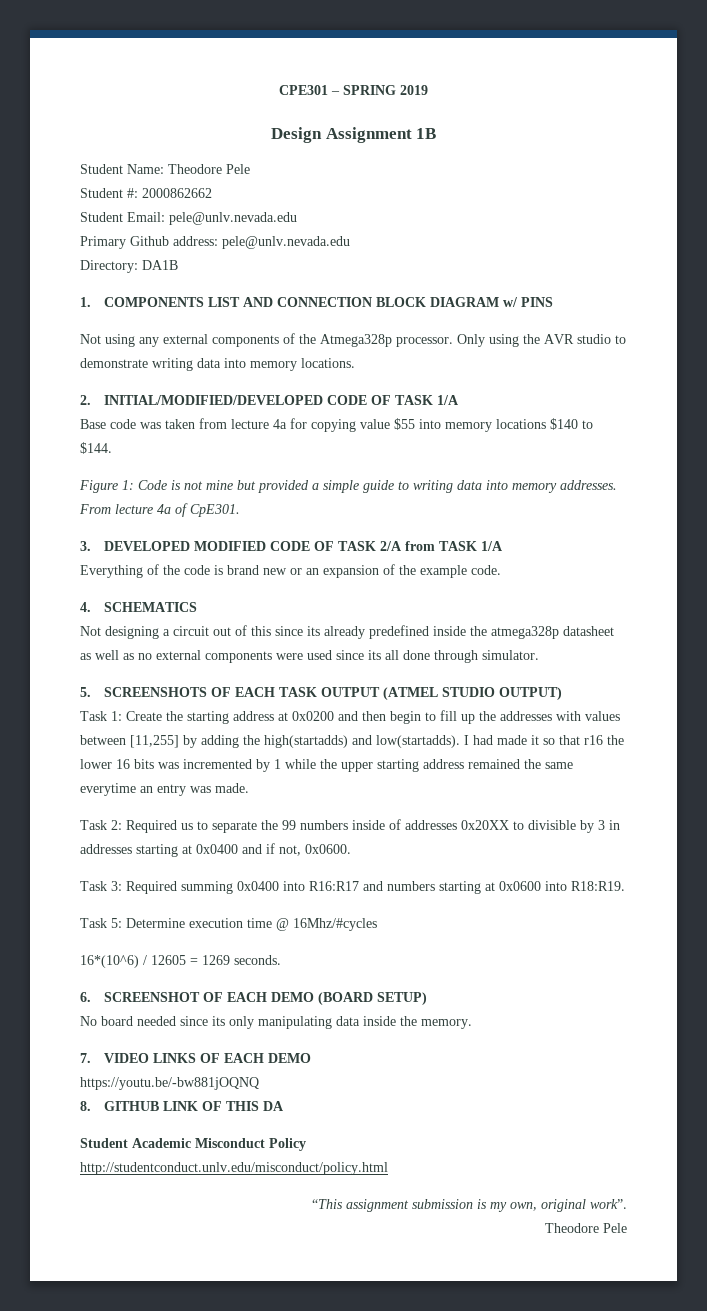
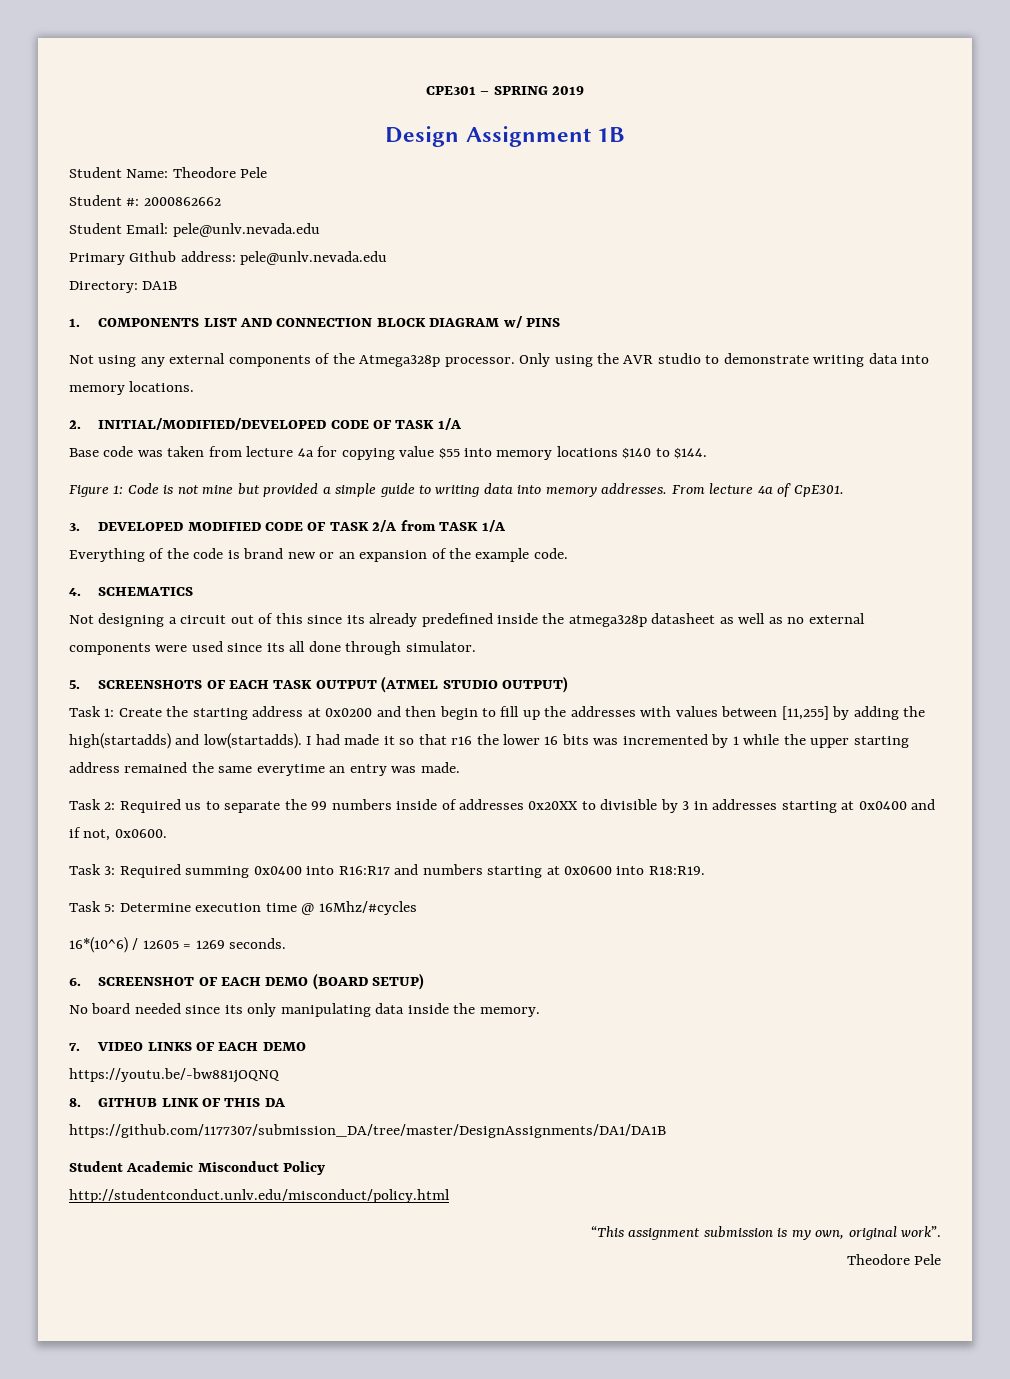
+ https://github.com/1177307/submission_DA/tree/master/DesignAssignments/DA1/DA1B

